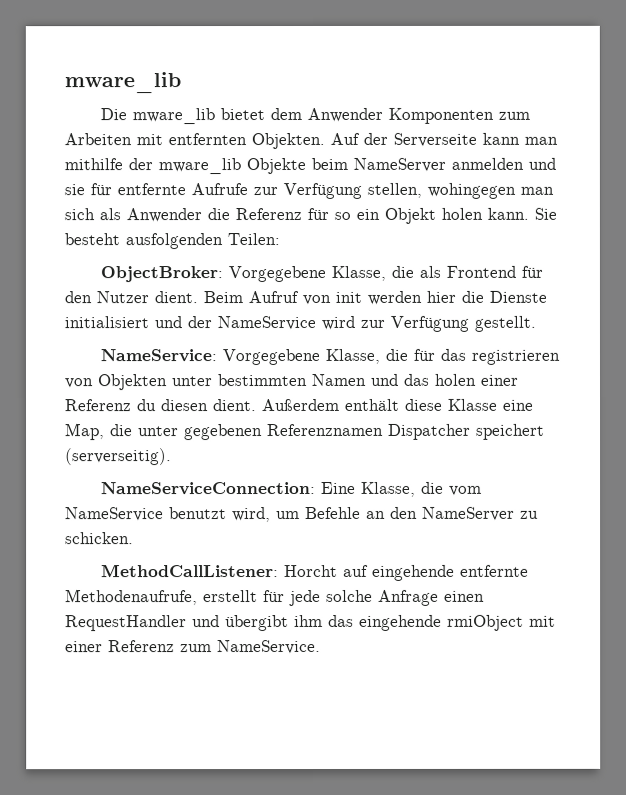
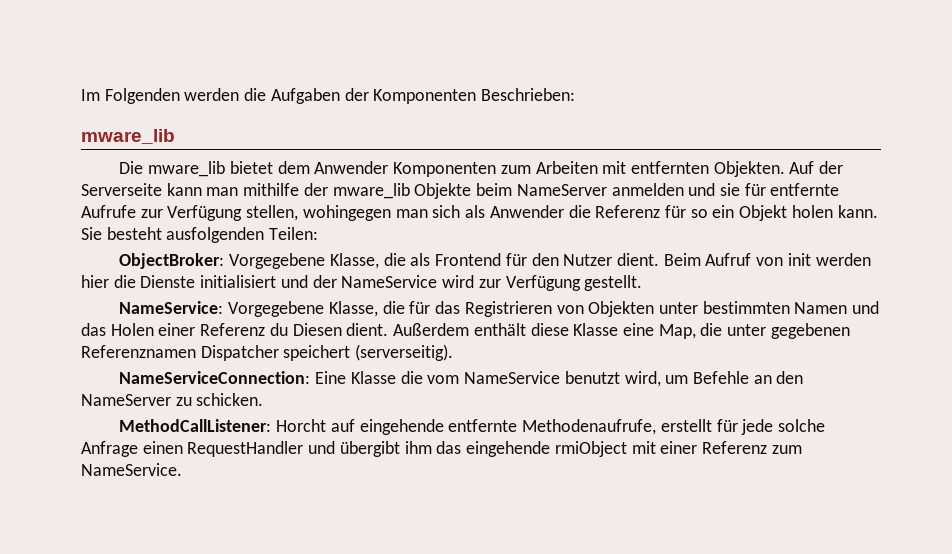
+ Im Folgenden werden die Aufgaben der Komponenten Beschrieben:
- NameService: Vorgegebene Klasse, die für das registrieren von Objekten unter bestimmten Namen und das holen einer Referenz du diesen dient.
+ NameService: Vorgegebene Klasse, die für das Registrieren von Objekten unter bestimmten Namen und das Holen einer Referenz du Diesen dient.
- NameServiceConnection: Eine Klasse, die vom NameService benutzt wird, um Befehle an den NameServer zu schicken.
+ NameServiceConnection: Eine Klasse die vom NameService benutzt wird, um Befehle an den NameServer zu schicken.

